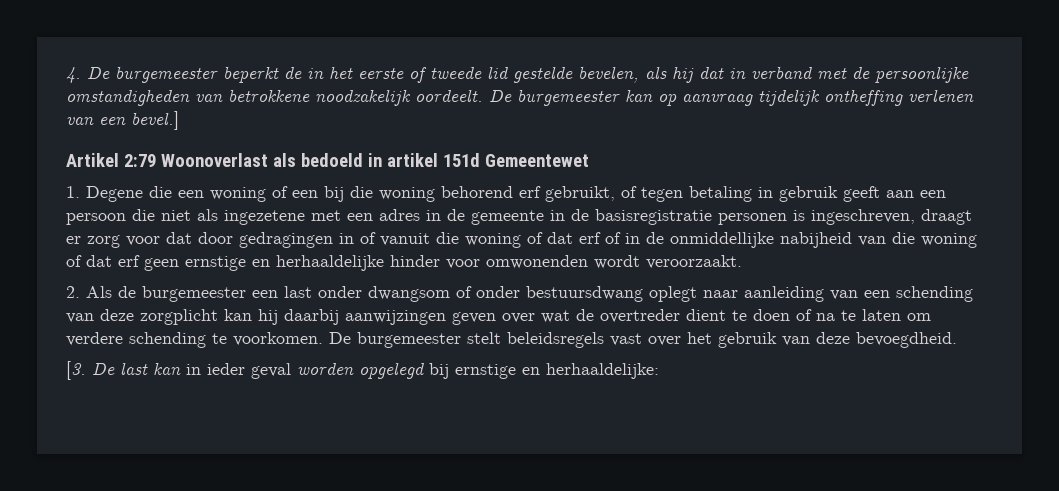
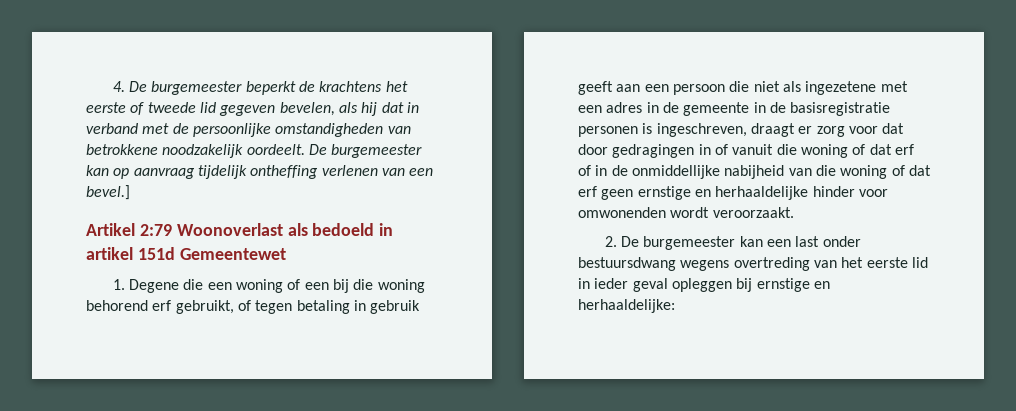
- 4. De burgemeester beperkt de in het eerste of tweede lid gestelde bevelen, als hij dat in verband met de persoonlijke omstandigheden van betrokkene noodzakelijk oordeelt.
+ 4. De burgemeester beperkt de krachtens het eerste of tweede lid gegeven bevelen, als hij dat in verband met de persoonlijke omstandigheden van betrokkene noodzakelijk oordeelt.
- 2. Als de burgemeester een last onder dwangsom of onder bestuursdwang oplegt naar aanleiding van een schending van deze zorgplicht kan hij daarbij aanwijzingen geven over wat de overtreder dient te doen of na te laten om verdere schending te voorkomen. De burgemeester stelt beleidsregels vast over het gebruik van deze bevoegdheid.
- [3. De last kan in ieder geval worden opgelegd bij ernstige en herhaaldelijke:
+ 2. De burgemeester kan een last onder bestuursdwang wegens overtreding van het eerste lid in ieder geval opleggen bij ernstige en herhaaldelijke:

